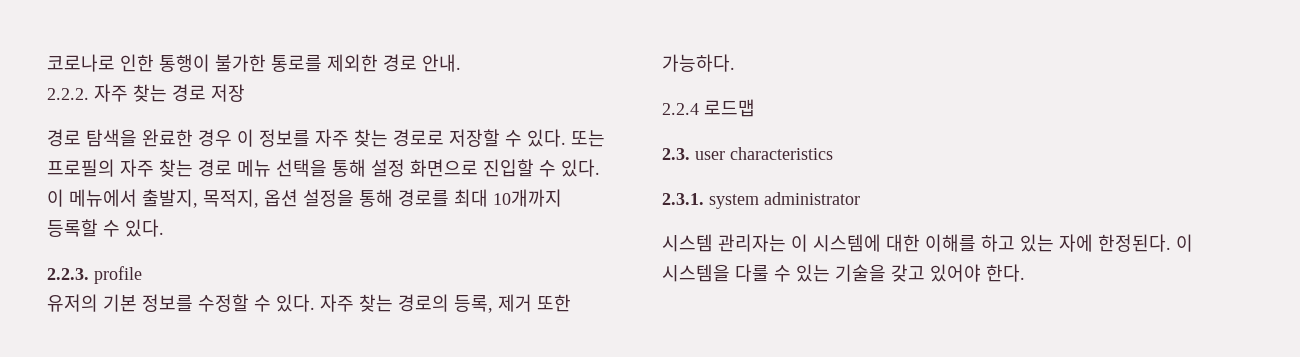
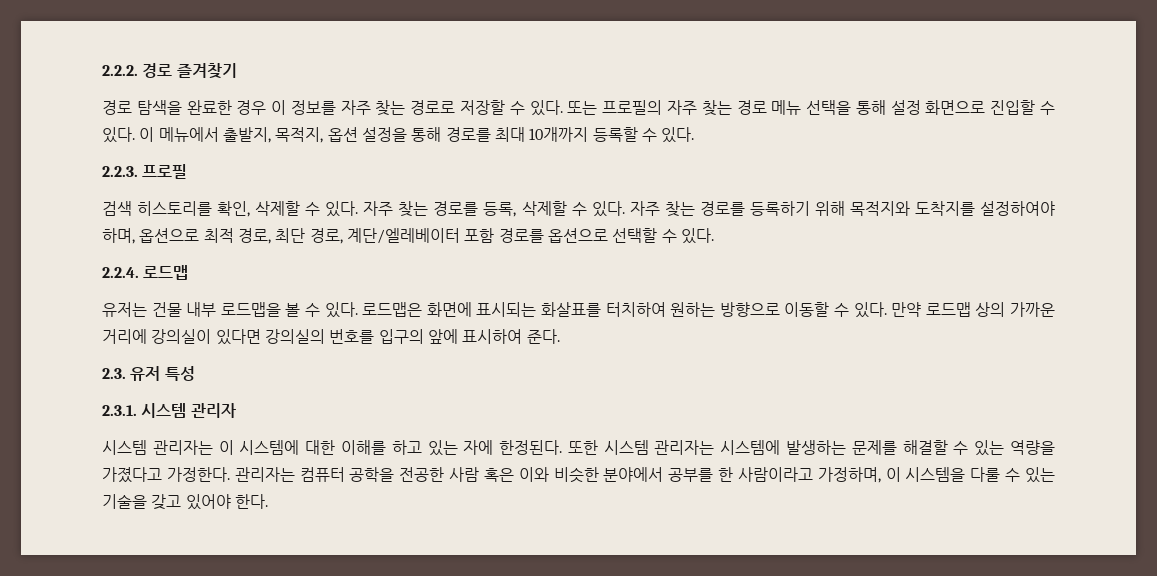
- 코로나로 인한 통행이 불가한 통로를 제외한 경로 안내.
- 2.2.2. 자주 찾는 경로 저장
+ 2.2.2. 경로 즐겨찾기
- 2.2.3. profile
- 유저의 기본 정보를 수정할 수 있다. 자주 찾는 경로의 등록, 제거 또한 가능하다.
- 2.2.4 로드맵
+ 2.2.3. 프로필
+ 검색 히스토리를 확인, 삭제할 수 있다. 자주 찾는 경로를 등록, 삭제할 수 있다. 자주 찾는 경로를 등록하기 위해 목적지와 도착지를 설정하여야 하며, 옵션으로 최적 경로, 최단 경로, 계단/엘레베이터 포함 경로를 옵션으로 선택할 수 있다.
+ 2.2.4. 로드맵
+ 유저는 건물 내부 로드맵을 볼 수 있다. 로드맵은 화면에 표시되는 화살표를 터치하여 원하는 방향으로 이동할 수 있다. 만약 로드맵 상의 가까운 거리에 강의실이 있다면 강의실의 번호를 입구의 앞에 표시하여 준다.
- 2.3. user characteristics
+ 2.3. 유저 특성
- 2.3.1. system administrator
+ 2.3.1. 시스템 관리자
- 이 시스템을 다룰 수 있는 기술을 갖고 있어야 한다.
+ 또한 시스템 관리자는 시스템에 발생하는 문제를 해결할 수 있는 역량을 가졌다고 가정한다. 관리자는 컴퓨터 공학을 전공한 사람 혹은 이와 비슷한 분야에서 공부를 한 사람이라고 가정하며, 이 시스템을 다룰 수 있는 기술을 갖고 있어야 한다.

